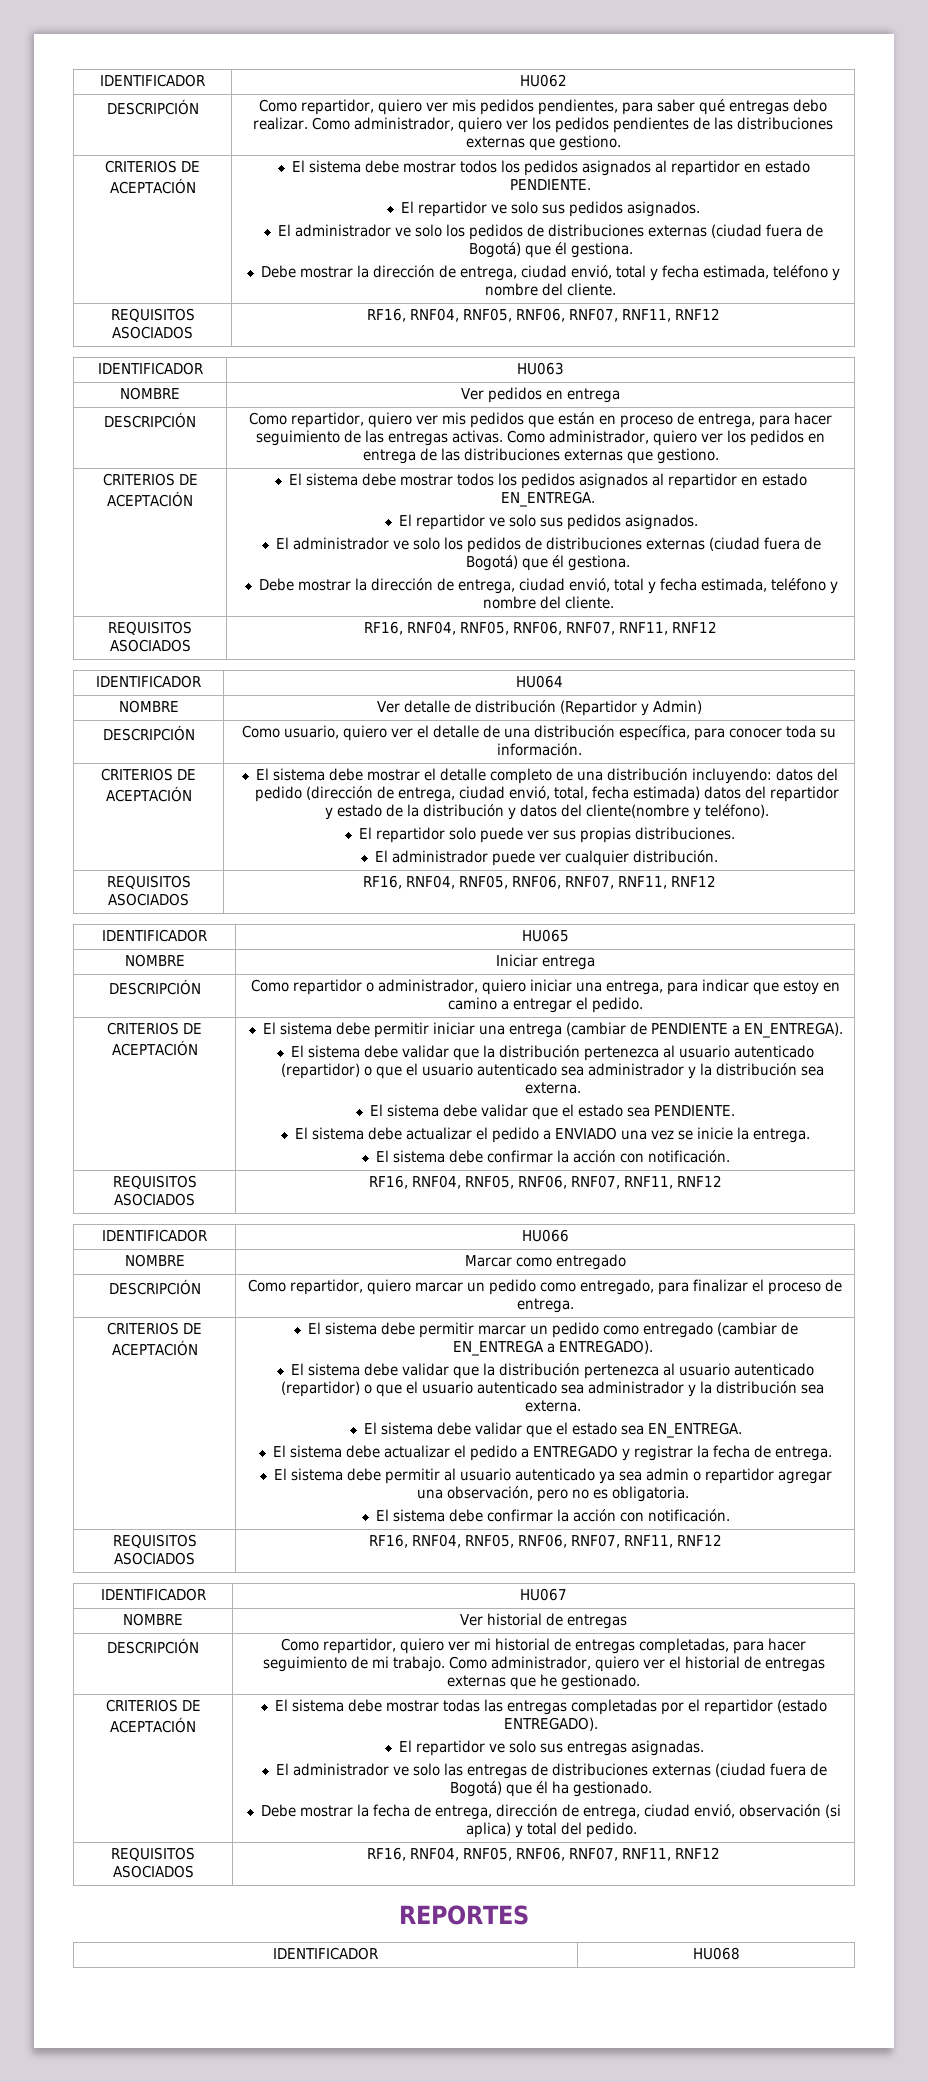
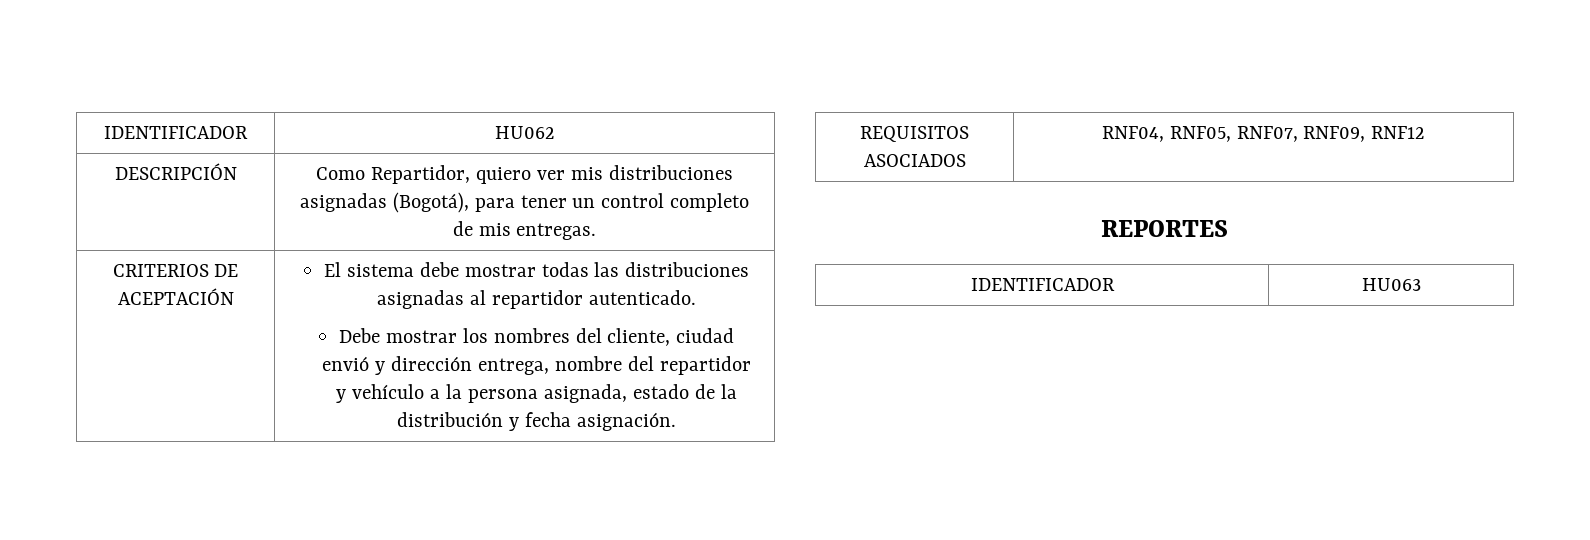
- DESCRIPCIÓN | Como repartidor, quiero ver mis pedidos pendientes, para saber qué entregas debo realizar. Como administrador, quiero ver los pedidos pendientes de las distribuciones externas que gestiono.
- CRITERIOS DE ACEPTACIÓN | El sistema debe mostrar todos los pedidos asignados al repartidor en estado PENDIENTE.
- El repartidor ve solo sus pedidos asignados.
- El administrador ve solo los pedidos de distribuciones externas (ciudad fuera de Bogotá) que él gestiona.
- Debe mostrar la dirección de entrega, ciudad envió, total y fecha estimada, teléfono y nombre del cliente.
- REQUISITOS ASOCIADOS | RF16, RNF04, RNF05, RNF06, RNF07, RNF11, RNF12
- IDENTIFICADOR | HU063
- NOMBRE | Ver pedidos en entrega
- DESCRIPCIÓN | Como repartidor, quiero ver mis pedidos que están en proceso de entrega, para hacer seguimiento de las entregas activas. Como administrador, quiero ver los pedidos en entrega de las distribuciones externas que gestiono.
- CRITERIOS DE ACEPTACIÓN | El sistema debe mostrar todos los pedidos asignados al repartidor en estado EN_ENTREGA.
- El repartidor ve solo sus pedidos asignados.
- El administrador ve solo los pedidos de distribuciones externas (ciudad fuera de Bogotá) que él gestiona.
- Debe mostrar la dirección de entrega, ciudad envió, total y fecha estimada, teléfono y nombre del cliente.
- REQUISITOS ASOCIADOS | RF16, RNF04, RNF05, RNF06, RNF07, RNF11, RNF12
- IDENTIFICADOR | HU064
- NOMBRE | Ver detalle de distribución (Repartidor y Admin)
- DESCRIPCIÓN | Como usuario, quiero ver el detalle de una distribución específica, para conocer toda su información.
- CRITERIOS DE ACEPTACIÓN | El sistema debe mostrar el detalle completo de una distribución incluyendo: datos del pedido (dirección de entrega, ciudad envió, total, fecha estimada) datos del repartidor y estado de la distribución y datos del cliente(nombre y teléfono).
- El repartidor solo puede ver sus propias distribuciones.
- El administrador puede ver cualquier distribución.
- REQUISITOS ASOCIADOS | RF16, RNF04, RNF05, RNF06, RNF07, RNF11, RNF12
- IDENTIFICADOR | HU065
- NOMBRE | Iniciar entrega
- DESCRIPCIÓN | Como repartidor o administrador, quiero iniciar una entrega, para indicar que estoy en camino a entregar el pedido.
- CRITERIOS DE ACEPTACIÓN | El sistema debe permitir iniciar una entrega (cambiar de PENDIENTE a EN_ENTREGA).
- El sistema debe validar que la distribución pertenezca al usuario autenticado (repartidor) o que el usuario autenticado sea administrador y la distribución sea externa.
- El sistema debe validar que el estado sea PENDIENTE.
- El sistema debe actualizar el pedido a ENVIADO una vez se inicie la entrega.
- El sistema debe confirmar la acción con notificación.
- REQUISITOS ASOCIADOS | RF16, RNF04, RNF05, RNF06, RNF07, RNF11, RNF12
- IDENTIFICADOR | HU066
- NOMBRE | Marcar como entregado
- DESCRIPCIÓN | Como repartidor, quiero marcar un pedido como entregado, para finalizar el proceso de entrega.
- CRITERIOS DE ACEPTACIÓN | El sistema debe permitir marcar un pedido como entregado (cambiar de EN_ENTREGA a ENTREGADO).
- El sistema debe validar que la distribución pertenezca al usuario autenticado (repartidor) o que el usuario autenticado sea administrador y la distribución sea externa.
- El sistema debe validar que el estado sea EN_ENTREGA.
- El sistema debe actualizar el pedido a ENTREGADO y registrar la fecha de entrega.
- El sistema debe permitir al usuario autenticado ya sea admin o repartidor agregar una observación, pero no es obligatoria.
- El sistema debe confirmar la acción con notificación.
- REQUISITOS ASOCIADOS | RF16, RNF04, RNF05, RNF06, RNF07, RNF11, RNF12
- IDENTIFICADOR | HU067
- NOMBRE | Ver historial de entregas
- DESCRIPCIÓN | Como repartidor, quiero ver mi historial de entregas completadas, para hacer seguimiento de mi trabajo. Como administrador, quiero ver el historial de entregas externas que he gestionado.
+ DESCRIPCIÓN | Como Repartidor, quiero ver mis distribuciones asignadas (Bogotá), para tener un control completo de mis entregas.
- El sistema debe mostrar todas las entregas completadas por el repartidor (estado ENTREGADO).
- El repartidor ve solo sus entregas asignadas.
- El administrador ve solo las entregas de distribuciones externas (ciudad fuera de Bogotá) que él ha gestionado.
- Debe mostrar la fecha de entrega, dirección de entrega, ciudad envió, observación (si aplica) y total del pedido.
- REQUISITOS ASOCIADOS | RF16, RNF04, RNF05, RNF06, RNF07, RNF11, RNF12
+ El sistema debe mostrar todas las distribuciones asignadas al repartidor autenticado.
+ Debe mostrar los nombres del cliente, ciudad envió y dirección entrega, nombre del repartidor y vehículo a la persona asignada, estado de la distribución y fecha asignación.
+ REQUISITOS ASOCIADOS | RNF04, RNF05, RNF07, RNF09, RNF12
- IDENTIFICADOR | HU068
+ IDENTIFICADOR | HU063

